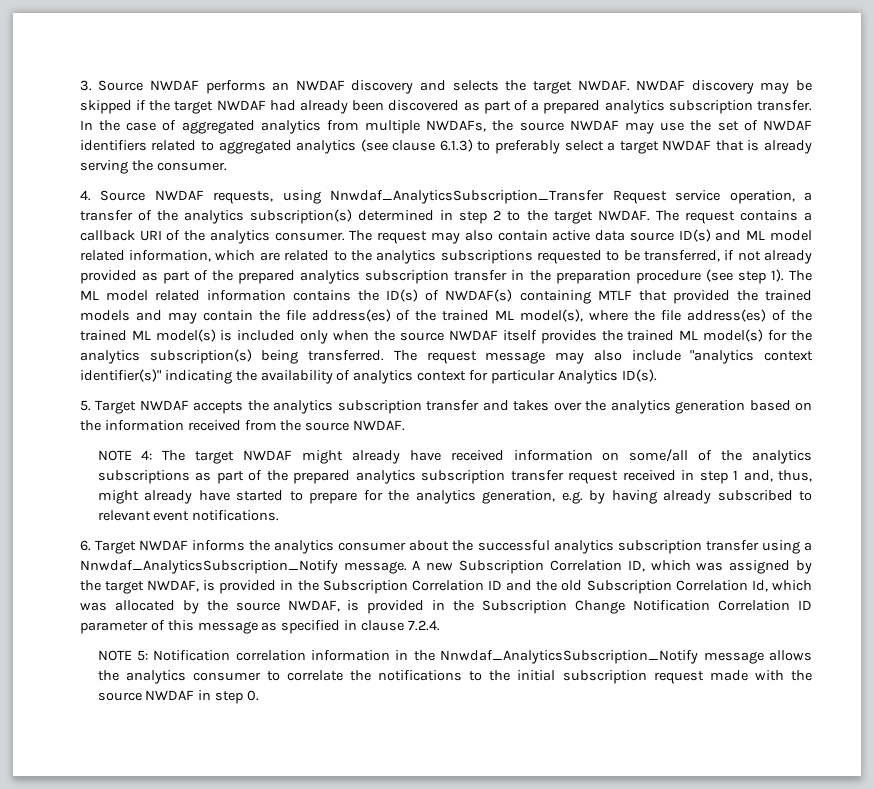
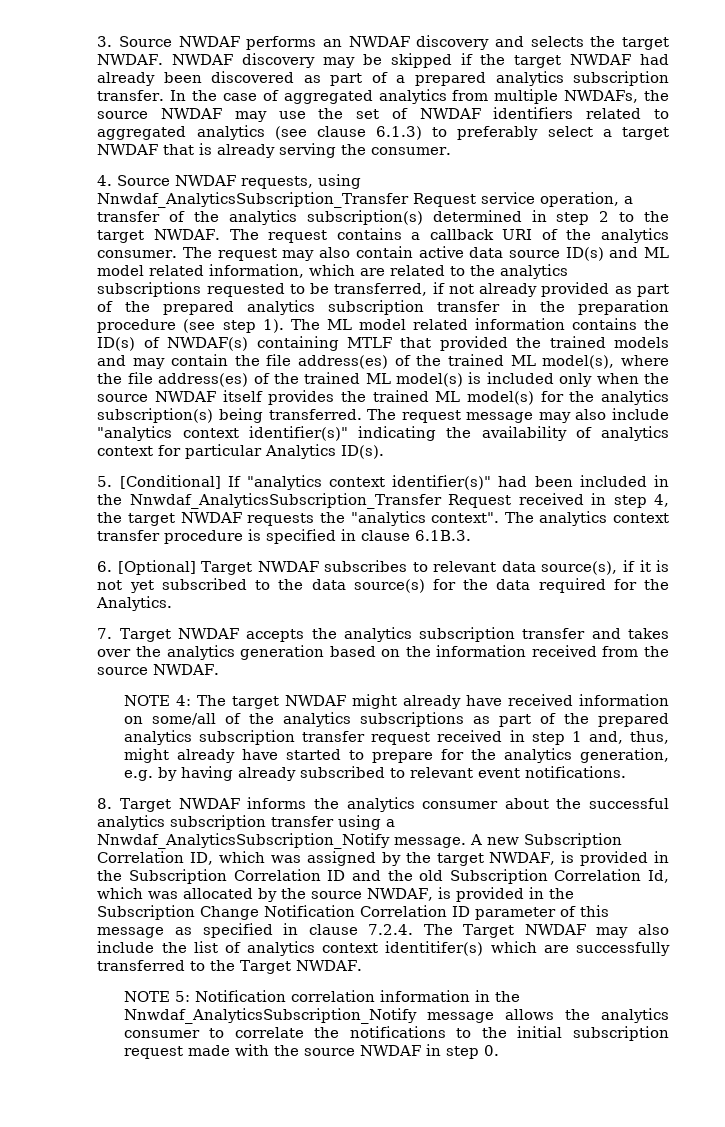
- 5. Target NWDAF accepts the analytics subscription transfer and takes over the analytics generation based on the information received from the source NWDAF.
+ 5. [Conditional] If "analytics context identifier(s)" had been included in the Nnwdaf_AnalyticsSubscription_Transfer Request received in step 4, the target NWDAF requests the "analytics context". The analytics context transfer procedure is specified in clause 6.1B.3.
+ 6. [Optional] Target NWDAF subscribes to relevant data source(s), if it is not yet subscribed to the data source(s) for the data required for the Analytics.
+ 7. Target NWDAF accepts the analytics subscription transfer and takes over the analytics generation based on the information received from the source NWDAF.
- 6. Target NWDAF informs the analytics consumer about the successful analytics subscription transfer using a Nnwdaf_AnalyticsSubscription_Notify message.
+ 8. Target NWDAF informs the analytics consumer about the successful analytics subscription transfer using a Nnwdaf_AnalyticsSubscription_Notify message.
- A new Subscription Correlation ID, which was assigned by the target NWDAF, is provided in the Subscription Correlation ID and the old Subscription Correlation Id, which was allocated by the source NWDAF, is provided in the Subscription Change Notification Correlation ID parameter of this message as specified in clause 7.2.4.
+ A new Subscription Correlation ID, which was assigned by the target NWDAF, is provided in the Subscription Correlation ID and the old Subscription Correlation Id, which was allocated by the source NWDAF, is provided in the Subscription Change Notification Correlation ID parameter of this message as specified in clause 7.2.4. The Target NWDAF may also include the list of analytics context identitifer(s) which are successfully transferred to the Target NWDAF.

